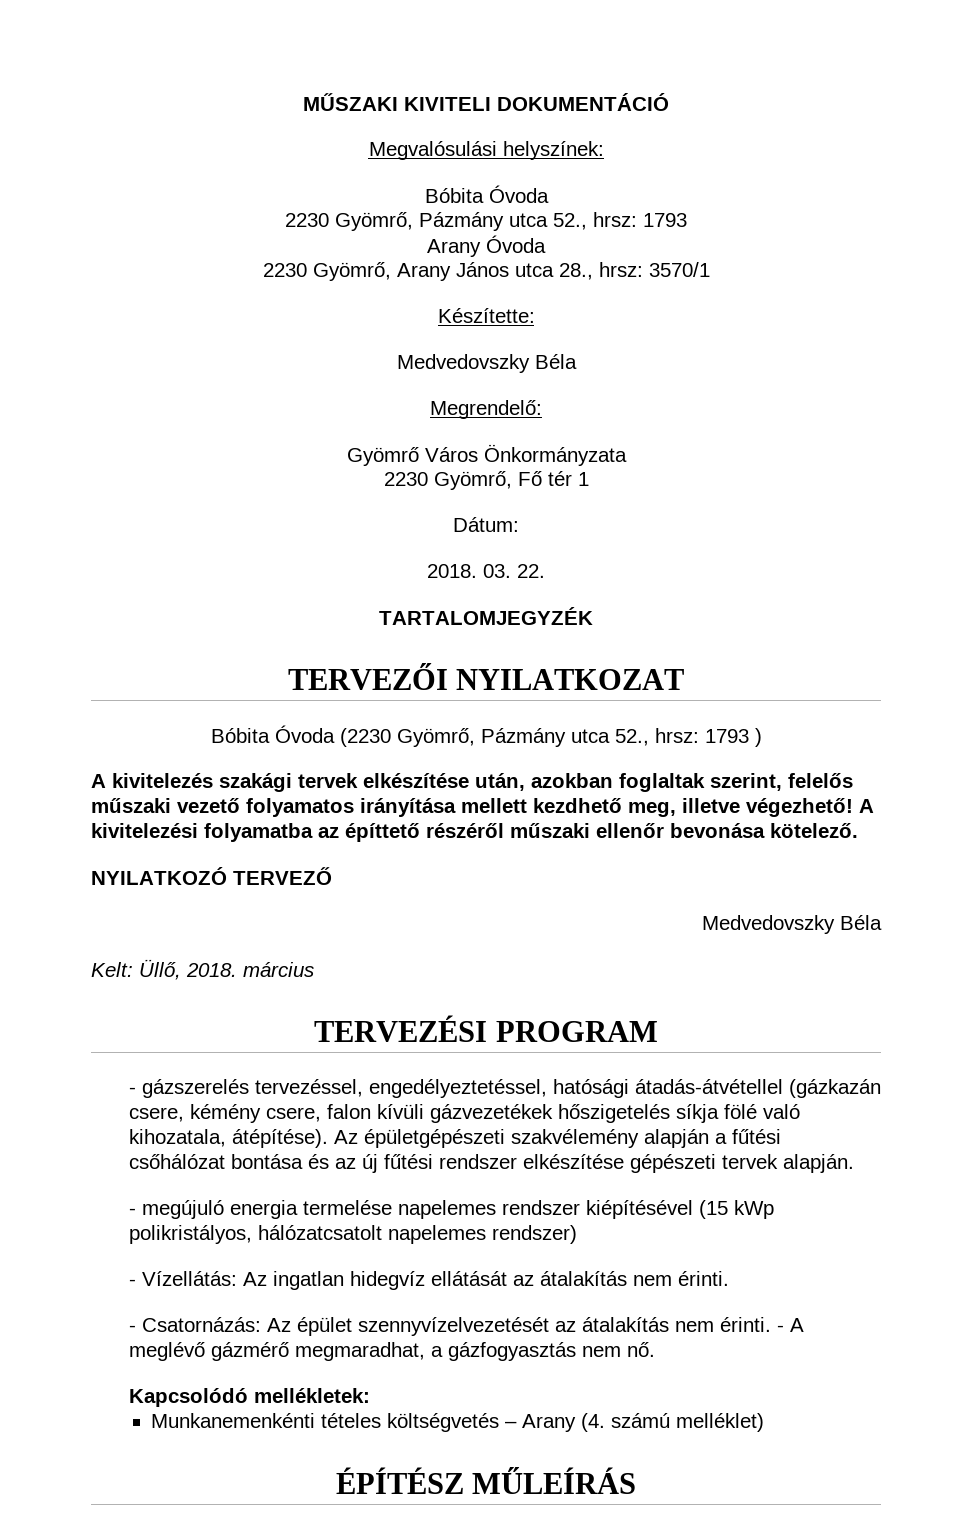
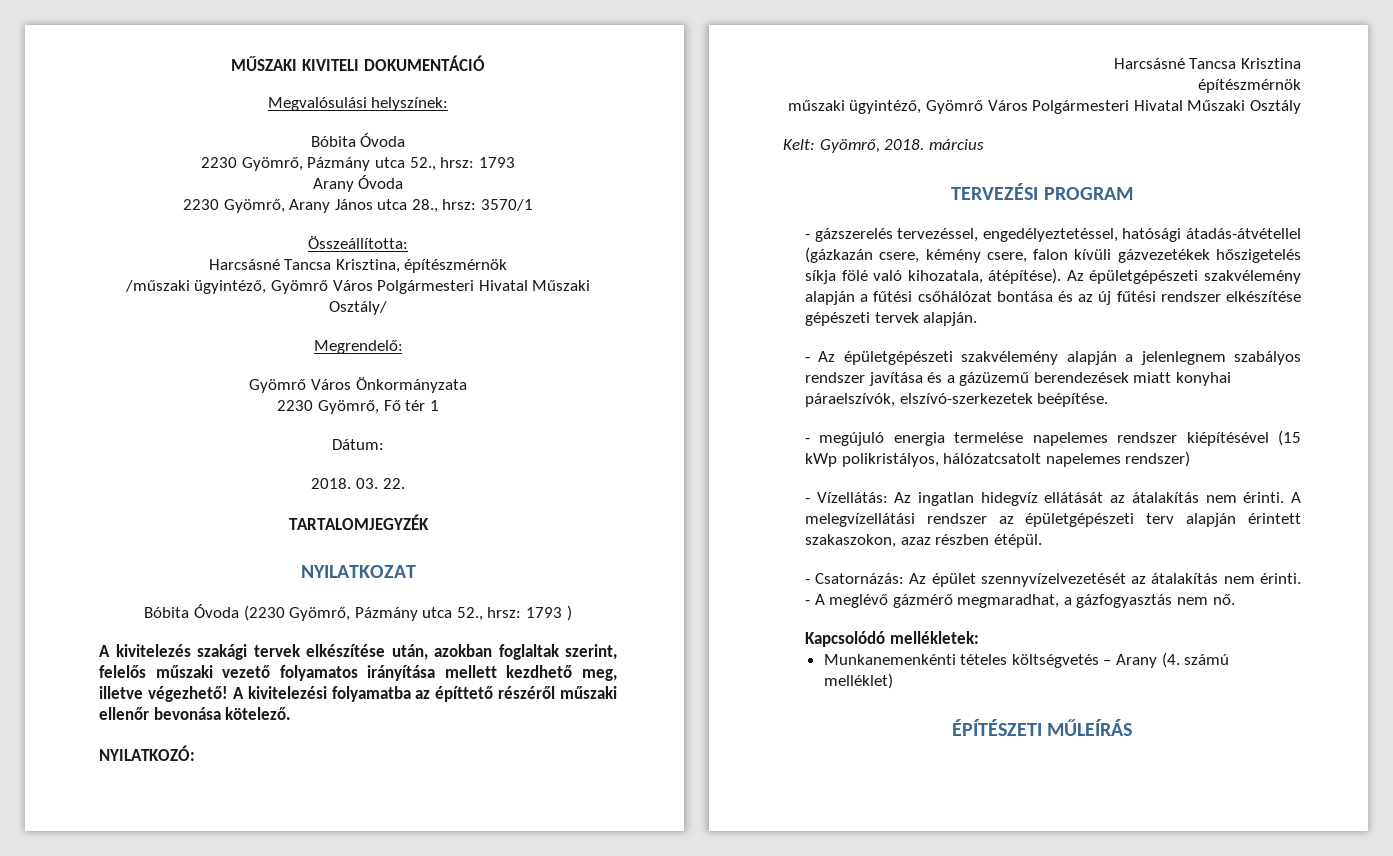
- Készítette:
- Medvedovszky Béla
+ Összeállította:
+ Harcsásné Tancsa Krisztina, építészmérnök
+ /műszaki ügyintéző, Gyömrő Város Polgármesteri Hivatal Műszaki Osztály/
- TERVEZŐI NYILATKOZAT
+ NYILATKOZAT
- NYILATKOZÓ TERVEZŐ
- Medvedovszky Béla
+ NYILATKOZÓ:
+ Harcsásné Tancsa Krisztina
+ építészmérnök
+ műszaki ügyintéző, Gyömrő Város Polgármesteri Hivatal Műszaki Osztály
- Kelt: Üllő, 2018. március
+ Kelt: Gyömrő, 2018. március
+ - Az épületgépészeti szakvélemény alapján a jelenlegnem szabályos rendszer javítása és a gázüzemű berendezések miatt konyhai páraelszívók, elszívó-szerkezetek beépítése.
+ A melegvízellátási rendszer az épületgépészeti terv alapján érintett szakaszokon, azaz részben étépül.
- ÉPÍTÉSZ MŰLEÍRÁS
+ ÉPÍTÉSZETI MŰLEÍRÁS

